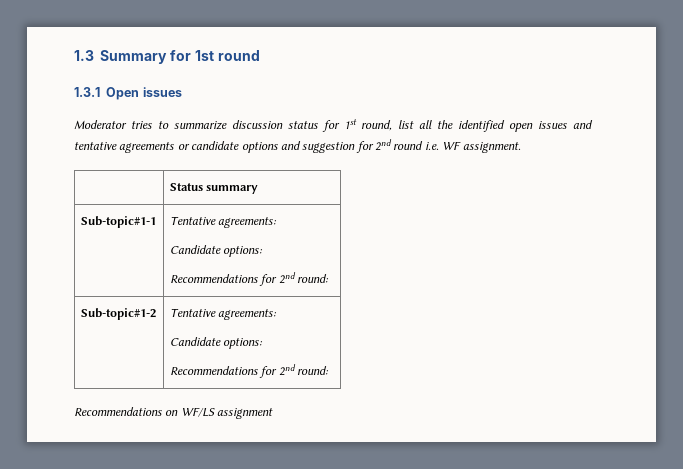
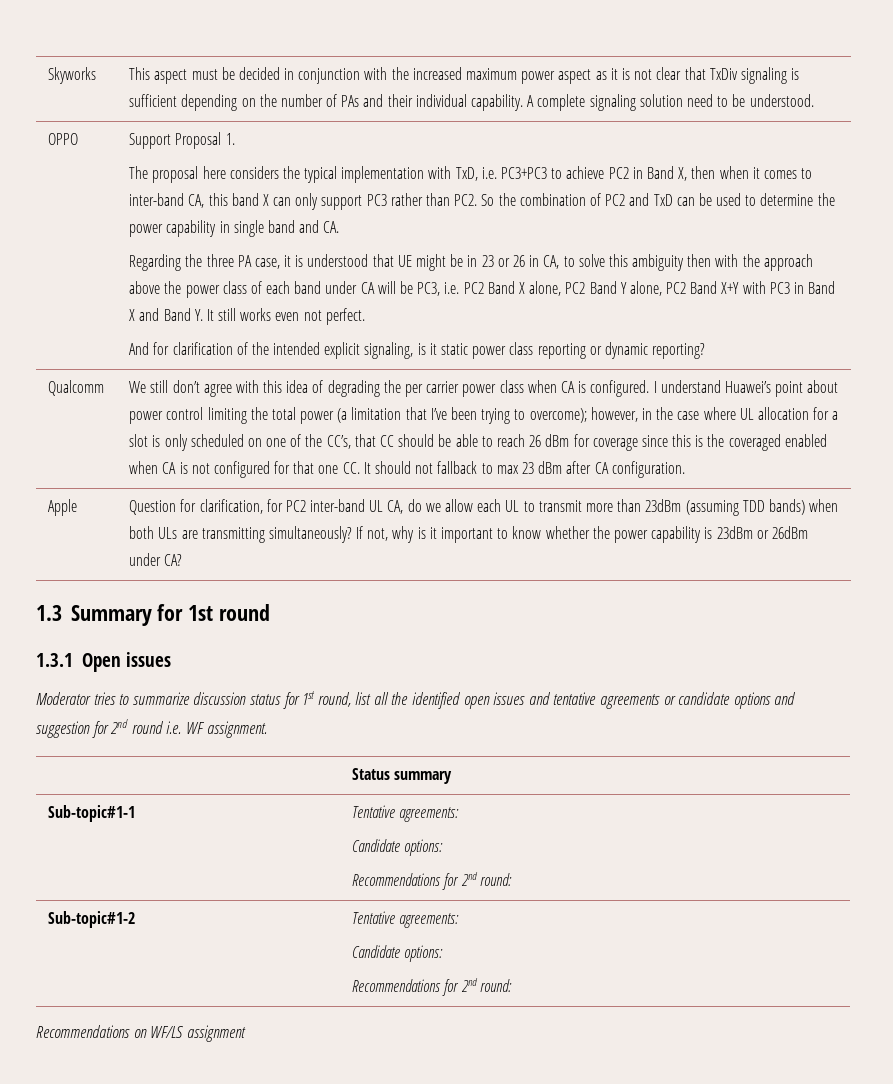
+ Skyworks | This aspect must be decided in conjunction with the increased maximum power aspect as it is not clear that TxDiv signaling is sufficient depending on the number of PAs and their individual capability. A complete signaling solution need to be understood.
+ OPPO | Support Proposal 1.
+ The proposal here considers the typical implementation with TxD, i.e. PC3+PC3 to achieve PC2 in Band X, then when it comes to inter-band CA, this band X can only support PC3 rather than PC2. So the combination of PC2 and TxD can be used to determine the power capability in single band and CA.
+ Regarding the three PA case, it is understood that UE might be in 23 or 26 in CA, to solve this ambiguity then with the approach above the power class of each band under CA will be PC3, i.e. PC2 Band X alone, PC2 Band Y alone, PC2 Band X+Y with PC3 in Band X and Band Y. It still works even not perfect.
+ And for clarification of the intended explicit signaling, is it static power class reporting or dynamic reporting?
+ Qualcomm | We still don’t agree with this idea of degrading the per carrier power class when CA is configured. I understand Huawei’s point about power control limiting the total power (a limitation that I’ve been trying to overcome); however, in the case where UL allocation for a slot is only scheduled on one of the CC’s, that CC should be able to reach 26 dBm for coverage since this is the coveraged enabled when CA is not configured for that one CC. It should not fallback to max 23 dBm after CA configuration.
+ Apple | Question for clarification, for PC2 inter-band UL CA, do we allow each UL to transmit more than 23dBm (assuming TDD bands) when both ULs are transmitting simultaneously? If not, why is it important to know whether the power capability is 23dBm or 26dBm under CA?

